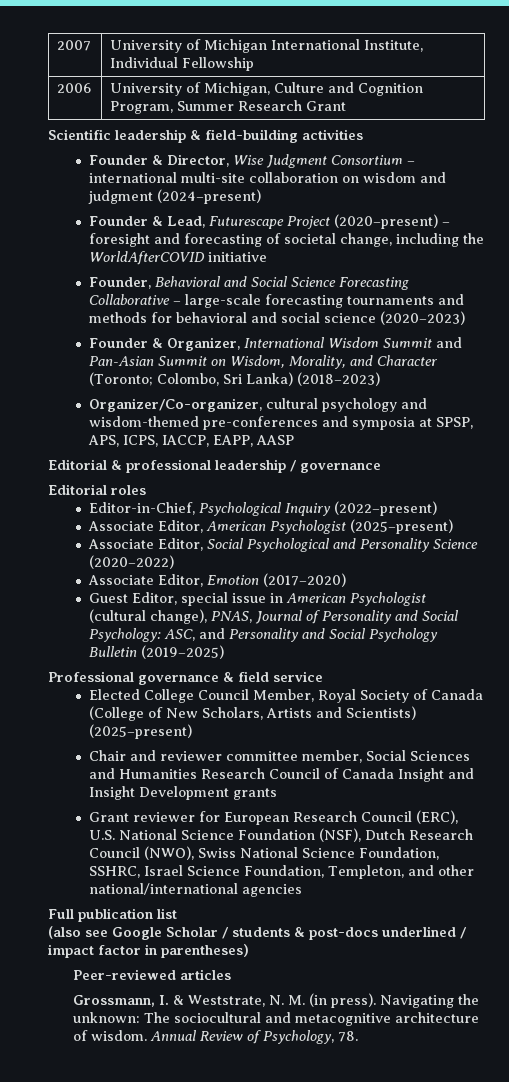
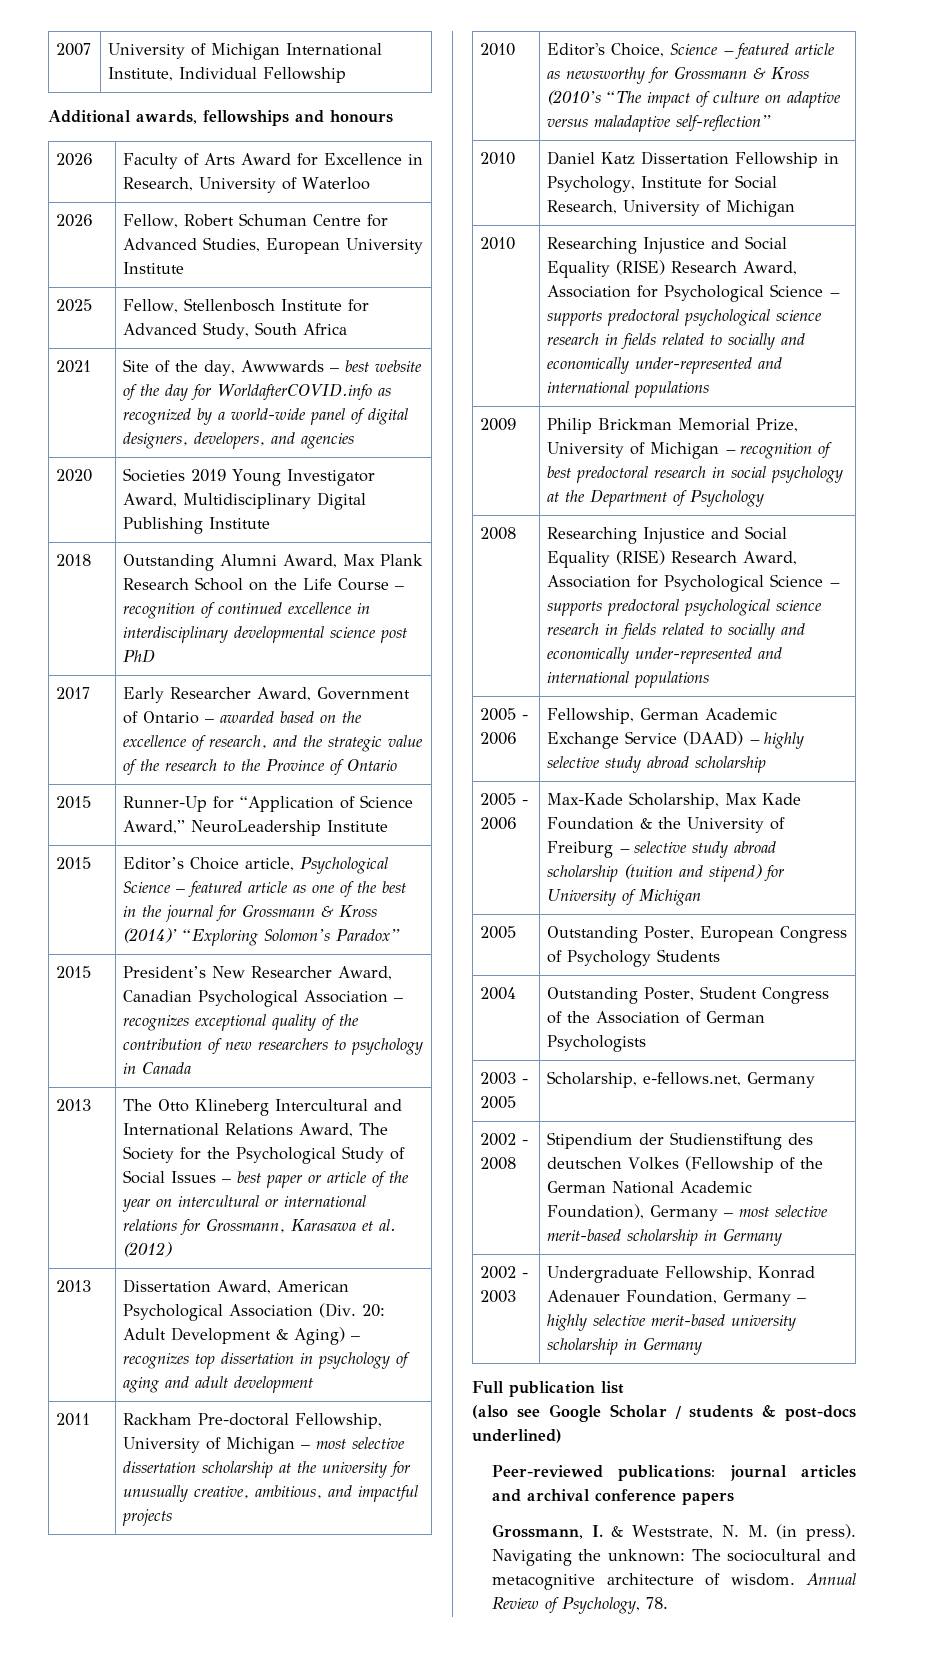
- 2006 | University of Michigan, Culture and Cognition Program, Summer Research Grant
- Scientific leadership & field-building activities
- Founder & Director, Wise Judgment Consortium – international multi-site collaboration on wisdom and judgment (2024–present)
- Founder & Lead, Futurescape Project (2020–present) – foresight and forecasting of societal change, including the WorldAfterCOVID initiative
- Founder, Behavioral and Social Science Forecasting Collaborative – large-scale forecasting tournaments and methods for behavioral and social science (2020–2023)
- Founder & Organizer, International Wisdom Summit and Pan-Asian Summit on Wisdom, Morality, and Character (Toronto; Colombo, Sri Lanka) (2018–2023)
- Organizer/Co-organizer, cultural psychology and wisdom-themed pre-conferences and symposia at SPSP, APS, ICPS, IACCP, EAPP, AASP
- Editorial & professional leadership / governance
- Editorial roles
- Editor-in-Chief, Psychological Inquiry (2022–present)
- Associate Editor, American Psychologist (2025–present)
- Associate Editor, Social Psychological and Personality Science (2020–2022)
- Associate Editor, Emotion (2017–2020)
- Guest Editor, special issue in American Psychologist (cultural change), PNAS, Journal of Personality and Social Psychology: ASC, and Personality and Social Psychology Bulletin (2019–2025)
- Professional governance & field service
- Elected College Council Member, Royal Society of Canada (College of New Scholars, Artists and Scientists) (2025–present)
- Chair and reviewer committee member, Social Sciences and Humanities Research Council of Canada Insight and Insight Development grants
- Grant reviewer for European Research Council (ERC), U.S. National Science Foundation (NSF), Dutch Research Council (NWO), Swiss National Science Foundation, SSHRC, Israel Science Foundation, Templeton, and other national/international agencies
+ Additional awards, fellowships and honours
+ 2026 | Faculty of Arts Award for Excellence in Research, University of Waterloo
+ 2026 | Fellow, Robert Schuman Centre for Advanced Studies, European University Institute
+ 2025 | Fellow, Stellenbosch Institute for Advanced Study, South Africa
+ 2021 | Site of the day, Awwwards – best website of the day for WorldafterCOVID.info as recognized by a world-wide panel of digital designers, developers, and agencies
+ 2020 | Societies 2019 Young Investigator Award, Multidisciplinary Digital Publishing Institute
+ 2018 | Outstanding Alumni Award, Max Plank Research School on the Life Course – recognition of continued excellence in interdisciplinary developmental science post PhD
+ 2017 | Early Researcher Award, Government of Ontario – awarded based on the excellence of research, and the strategic value of the research to the Province of Ontario
+ 2015 | Runner-Up for “Application of Science Award,” NeuroLeadership Institute
+ 2015 | Editor’s Choice article, Psychological Science – featured article as one of the best in the journal for Grossmann & Kross (2014)’ “Exploring Solomon’s Paradox”
+ 2015 | President’s New Researcher Award, Canadian Psychological Association – recognizes exceptional quality of the contribution of new researchers to psychology in Canada
+ 2013 | The Otto Klineberg Intercultural and International Relations Award, The Society for the Psychological Study of Social Issues – best paper or article of the year on intercultural or international relations for Grossmann, Karasawa et al. (2012)
+ 2013 | Dissertation Award, American Psychological Association (Div. 20: Adult Development & Aging) – recognizes top dissertation in psychology of aging and adult development
+ 2011 | Rackham Pre-doctoral Fellowship, University of Michigan – most selective dissertation scholarship at the university for unusually creative, ambitious, and impactful projects
+ 2010 | Editor's Choice, Science – featured article as newsworthy for Grossmann & Kross (2010’s “The impact of culture on adaptive versus maladaptive self-reflection”
+ 2010 | Daniel Katz Dissertation Fellowship in Psychology, Institute for Social Research, University of Michigan
+ 2010 | Researching Injustice and Social Equality (RISE) Research Award, Association for Psychological Science – supports predoctoral psychological science research in fields related to socially and economically under-represented and international populations
+ 2009 | Philip Brickman Memorial Prize, University of Michigan – recognition of best predoctoral research in social psychology at the Department of Psychology
+ 2008 | Researching Injustice and Social Equality (RISE) Research Award, Association for Psychological Science – supports predoctoral psychological science research in fields related to socially and economically under-represented and international populations
+ 2005 - 2006 | Fellowship, German Academic Exchange Service (DAAD) – highly selective study abroad scholarship
+ 2005 - 2006 | Max-Kade Scholarship, Max Kade Foundation & the University of Freiburg – selective study abroad scholarship (tuition and stipend) for University of Michigan
+ 2005 | Outstanding Poster, European Congress of Psychology Students
+ 2004 | Outstanding Poster, Student Congress of the Association of German Psychologists
+ 2003 - 2005 | Scholarship, e-fellows.net, Germany
+ 2002 - 2008 | Stipendium der Studienstiftung des deutschen Volkes (Fellowship of the German National Academic Foundation), Germany – most selective merit-based scholarship in Germany
+ 2002 - 2003 | Undergraduate Fellowship, Konrad Adenauer Foundation, Germany – highly selective merit-based university scholarship in Germany
- (also see Google Scholar / students & post-docs underlined / impact factor in parentheses)
+ (also see Google Scholar / students & post-docs underlined)
- Peer-reviewed articles
+ Peer-reviewed publications: journal articles and archival conference papers

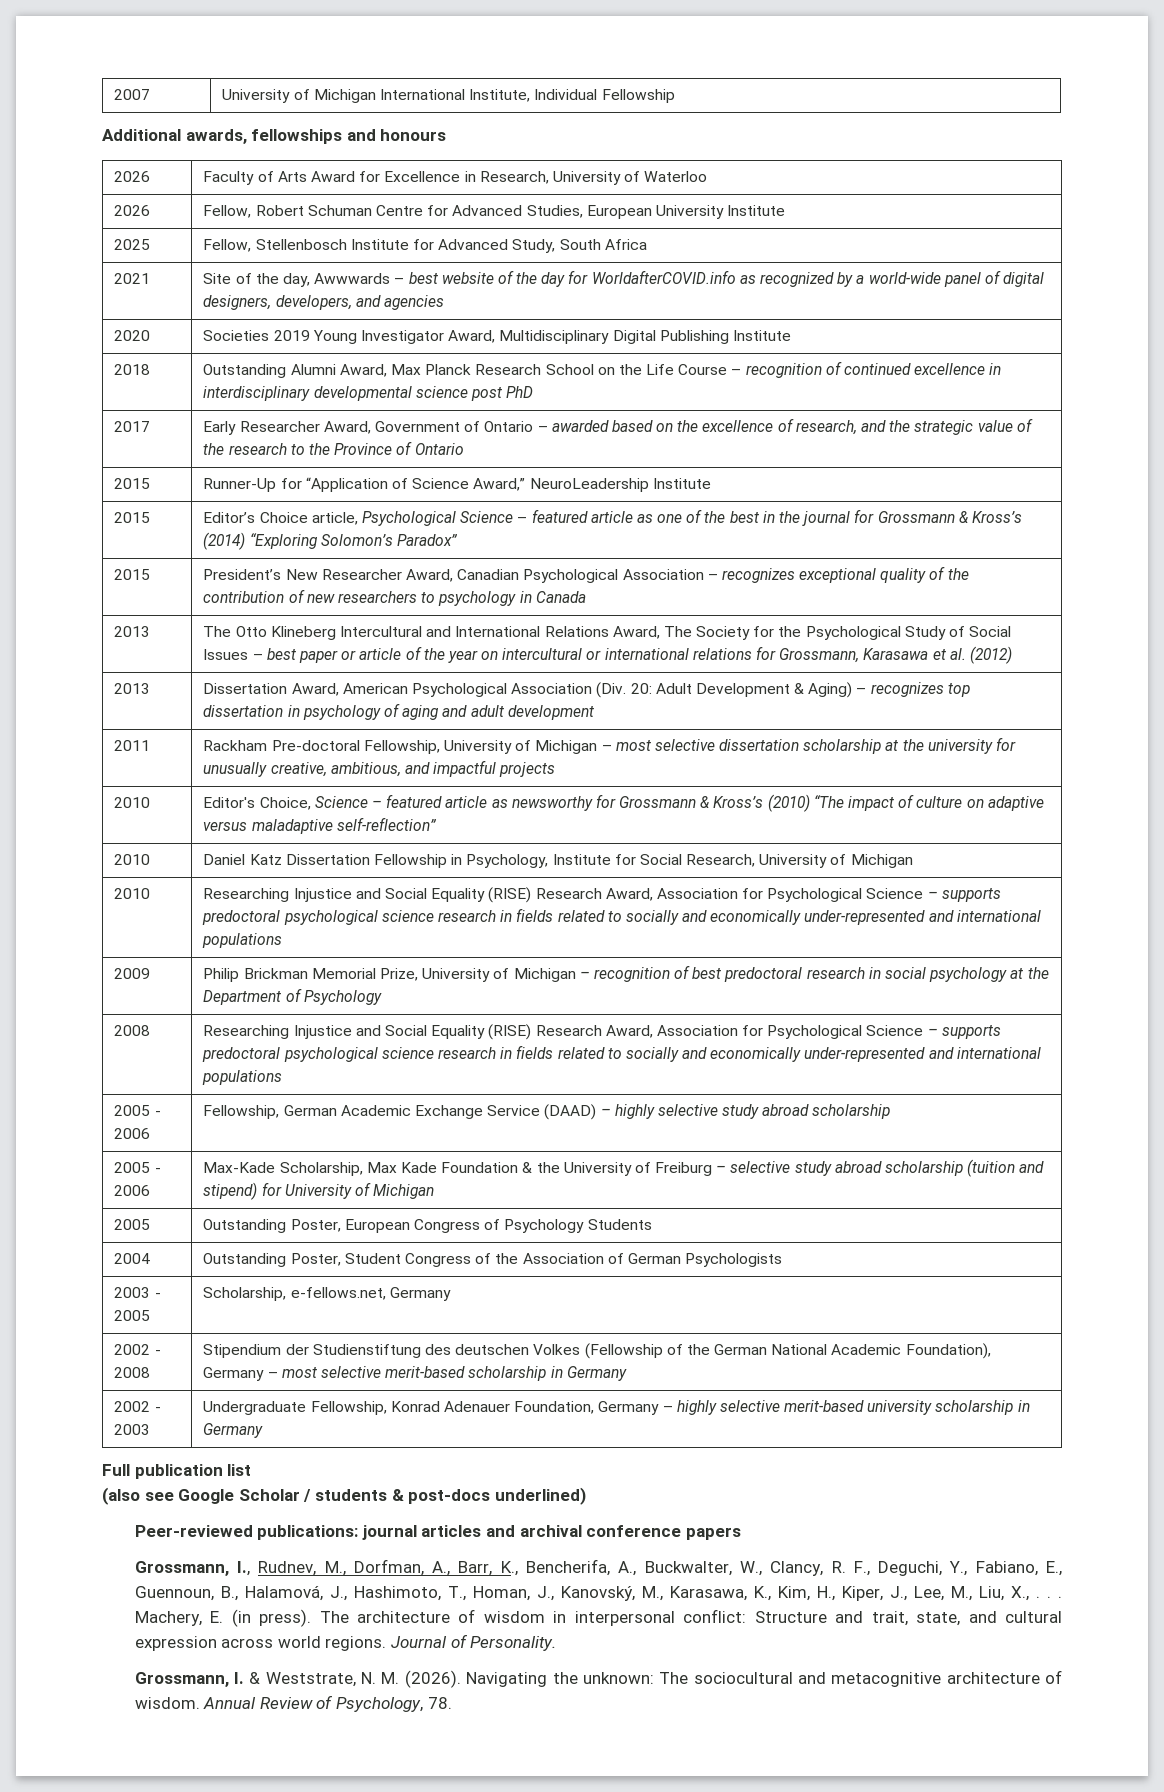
- 2018 | Outstanding Alumni Award, Max Plank Research School on the Life Course – recognition of continued excellence in interdisciplinary developmental science post PhD
+ 2018 | Outstanding Alumni Award, Max Planck Research School on the Life Course – recognition of continued excellence in interdisciplinary developmental science post PhD
- 2015 | Editor’s Choice article, Psychological Science – featured article as one of the best in the journal for Grossmann & Kross (2014)’ “Exploring Solomon’s Paradox”
+ 2015 | Editor’s Choice article, Psychological Science – featured article as one of the best in the journal for Grossmann & Kross’s (2014) “Exploring Solomon’s Paradox”
- 2010 | Editor's Choice, Science – featured article as newsworthy for Grossmann & Kross (2010’s “The impact of culture on adaptive versus maladaptive self-reflection”
+ 2010 | Editor's Choice, Science – featured article as newsworthy for Grossmann & Kross’s (2010) “The impact of culture on adaptive versus maladaptive self-reflection”
+ Grossmann, I., Rudnev, M., Dorfman, A., Barr, K., Bencherifa, A., Buckwalter, W., Clancy, R. F., Deguchi, Y., Fabiano, E., Guennoun, B., Halamová, J., Hashimoto, T., Homan, J., Kanovský, M., Karasawa, K., Kim, H., Kiper, J., Lee, M., Liu, X., . . . Machery, E. (in press). The architecture of wisdom in interpersonal conflict: Structure and trait, state, and cultural expression across world regions. Journal of Personality.
- Grossmann, I. & Weststrate, N. M. (in press).
+ Grossmann, I. & Weststrate, N. M. (2026).

